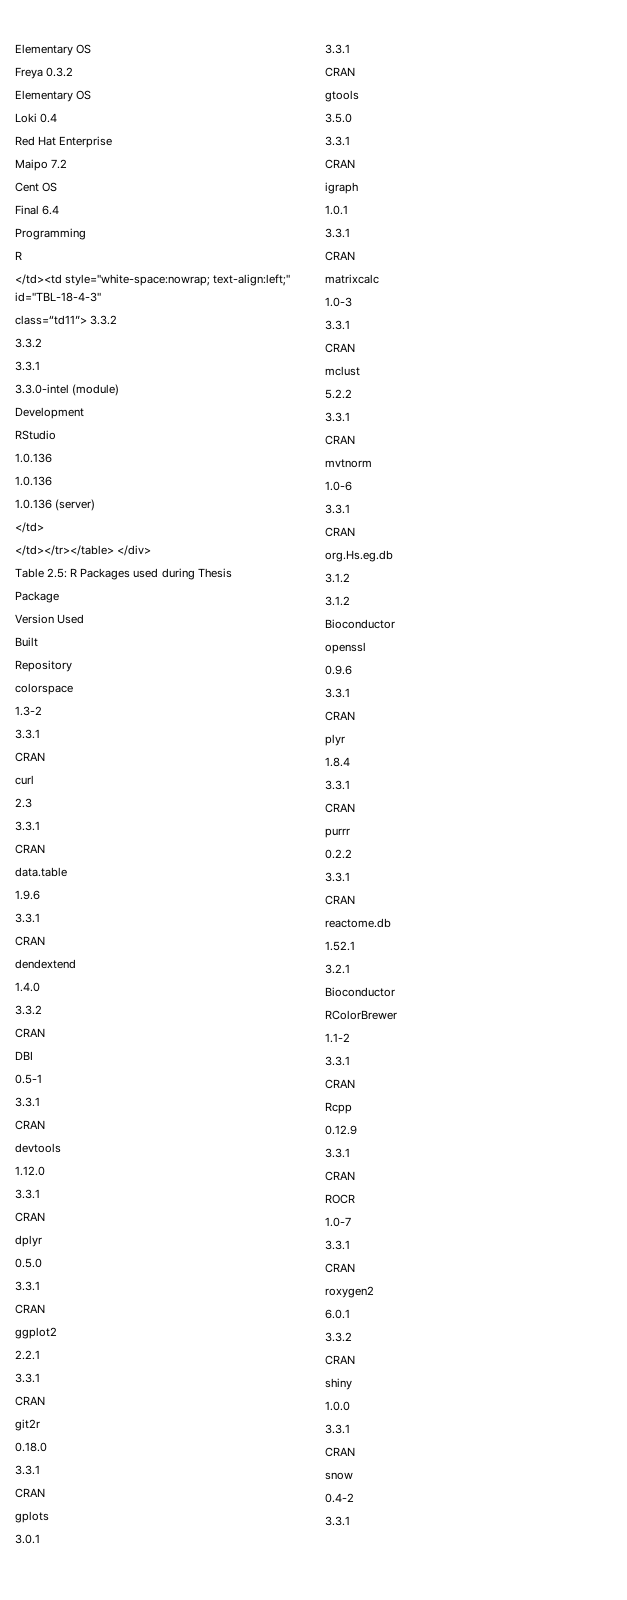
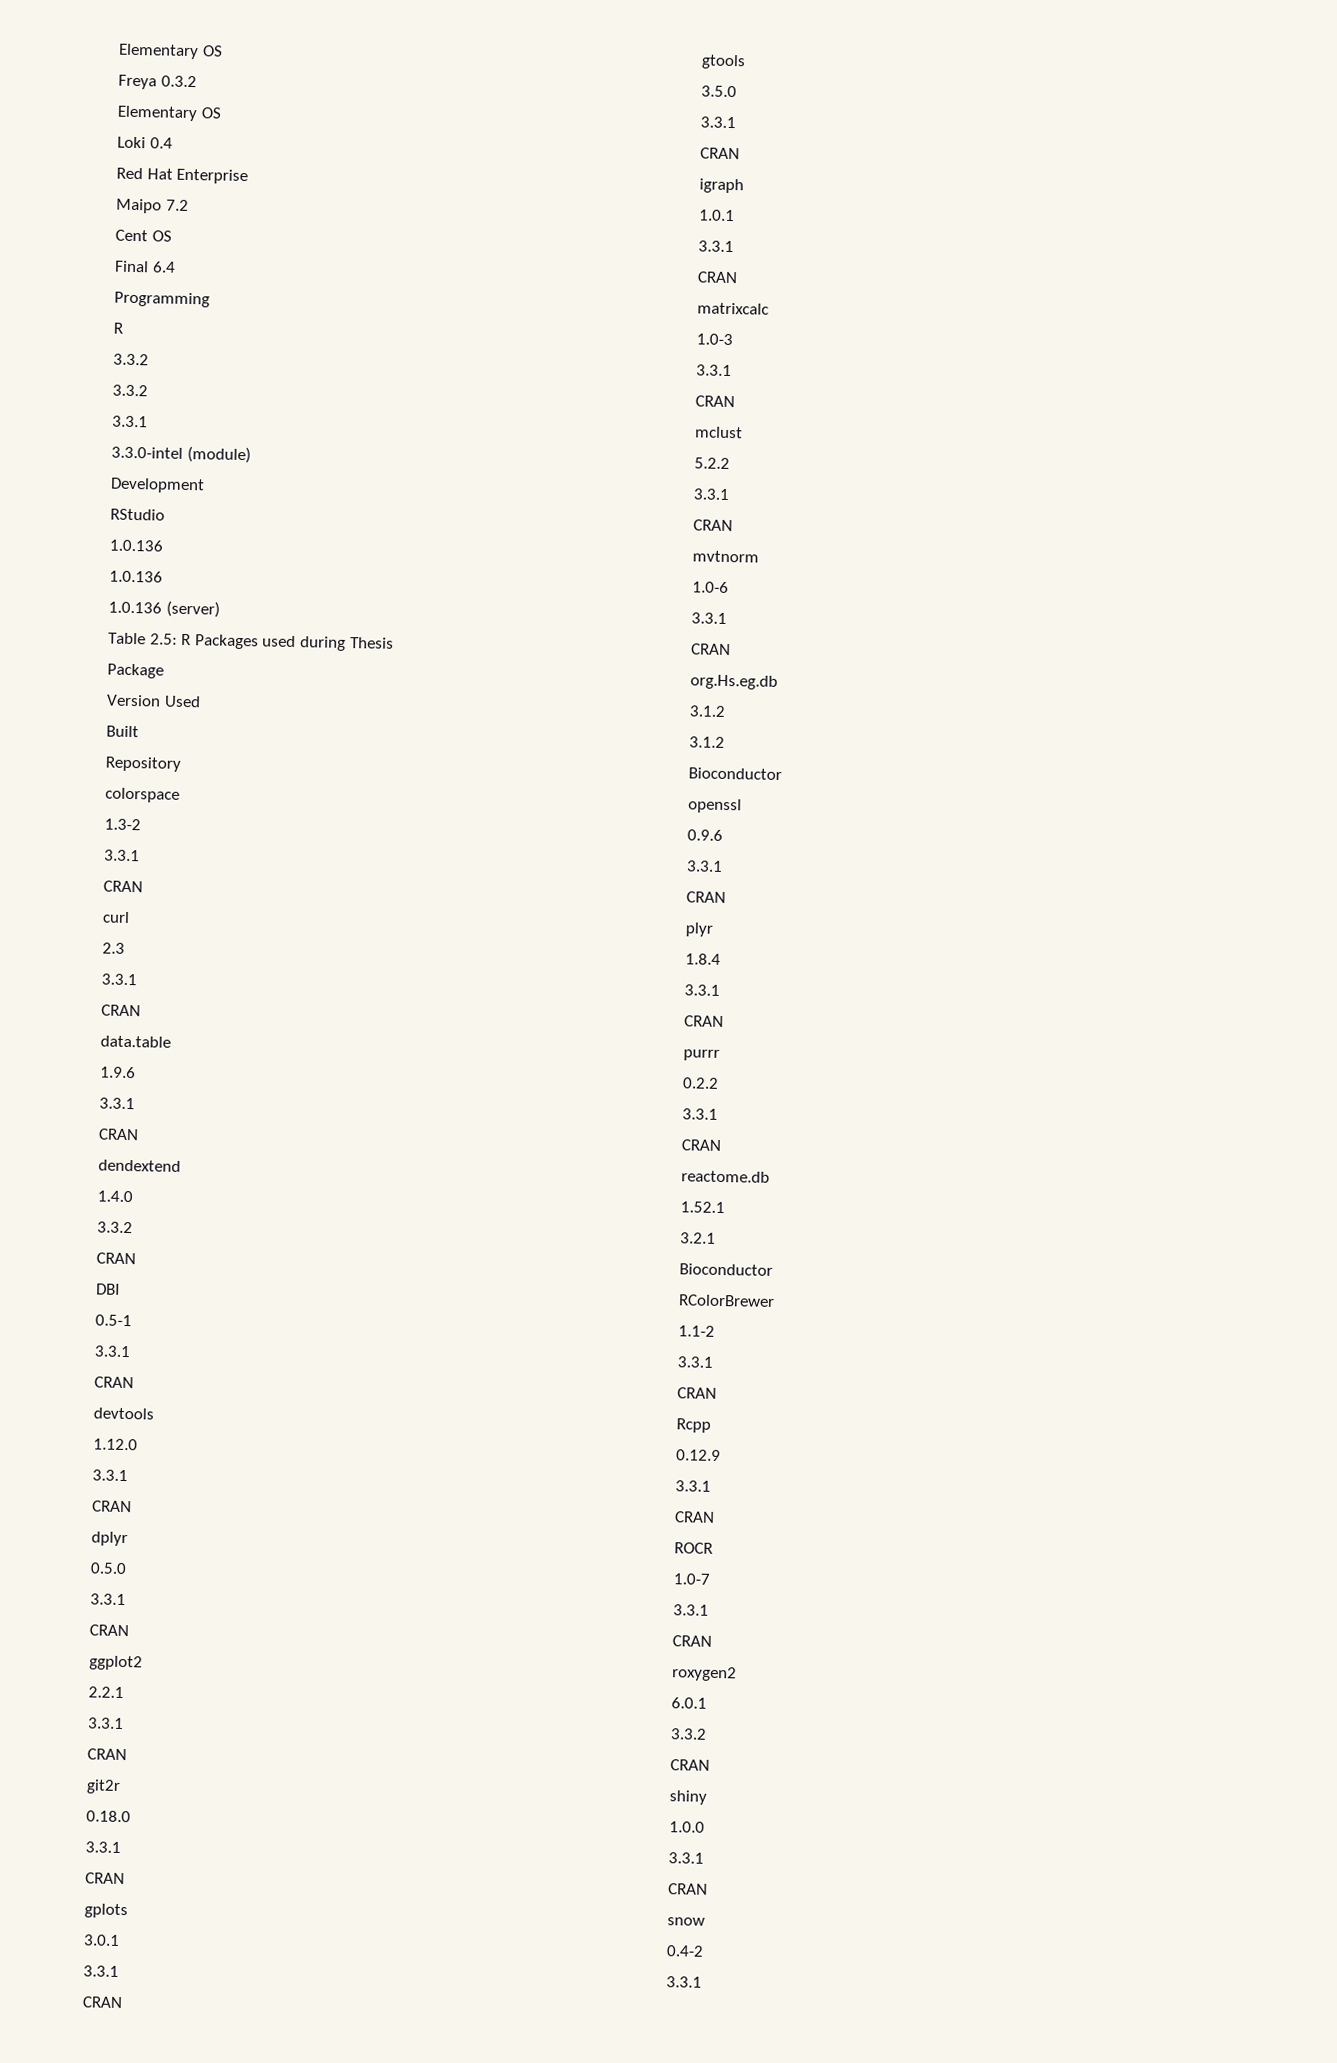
  Programming
  R
- </td><td style="white-space:nowrap; text-align:left;" id="TBL-18-4-3"
- class=“td11”> 3.3.2
+ 3.3.2
- </td>
- </td></tr></table> </div>

